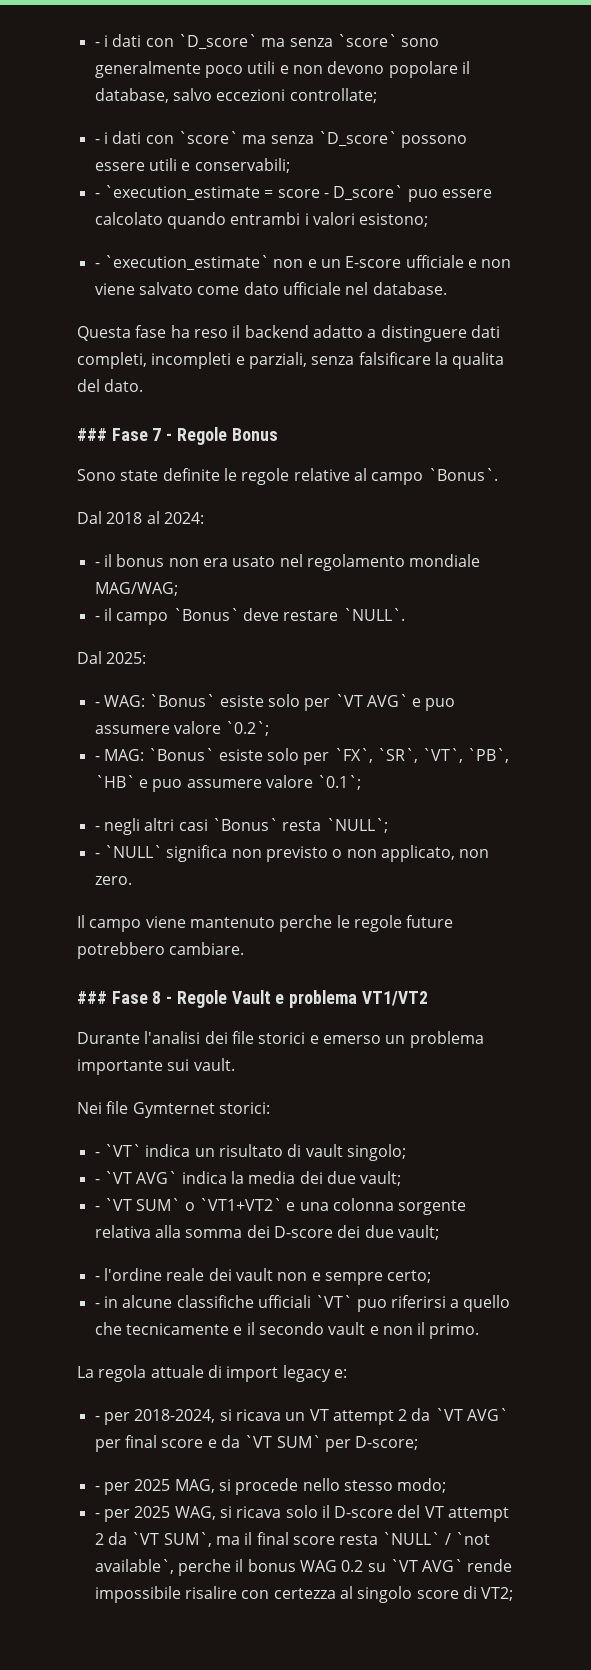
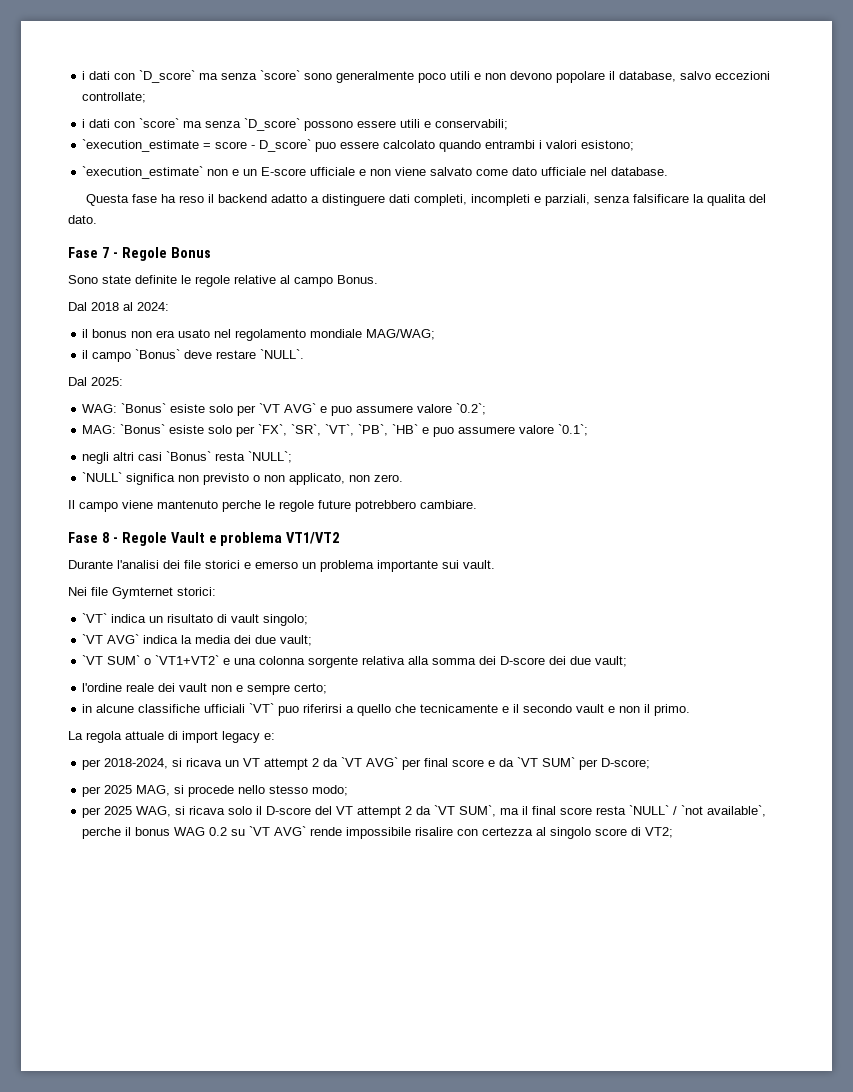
- - i dati con `D_score` ma senza `score` sono generalmente poco utili e non devono popolare il database, salvo eccezioni controllate;
+ i dati con `D_score` ma senza `score` sono generalmente poco utili e non devono popolare il database, salvo eccezioni controllate;
- - i dati con `score` ma senza `D_score` possono essere utili e conservabili;
+ i dati con `score` ma senza `D_score` possono essere utili e conservabili;
- - `execution_estimate = score - D_score` puo essere calcolato quando entrambi i valori esistono;
+ `execution_estimate = score - D_score` puo essere calcolato quando entrambi i valori esistono;
- - `execution_estimate` non e un E-score ufficiale e non viene salvato come dato ufficiale nel database.
+ `execution_estimate` non e un E-score ufficiale e non viene salvato come dato ufficiale nel database.
- ### Fase 7 - Regole Bonus
+ Fase 7 - Regole Bonus
- Sono state definite le regole relative al campo `Bonus`.
+ Sono state definite le regole relative al campo Bonus.
- - il bonus non era usato nel regolamento mondiale MAG/WAG;
+ il bonus non era usato nel regolamento mondiale MAG/WAG;
- - il campo `Bonus` deve restare `NULL`.
+ il campo `Bonus` deve restare `NULL`.
- - WAG: `Bonus` esiste solo per `VT AVG` e puo assumere valore `0.2`;
+ WAG: `Bonus` esiste solo per `VT AVG` e puo assumere valore `0.2`;
- - MAG: `Bonus` esiste solo per `FX`, `SR`, `VT`, `PB`, `HB` e puo assumere valore `0.1`;
+ MAG: `Bonus` esiste solo per `FX`, `SR`, `VT`, `PB`, `HB` e puo assumere valore `0.1`;
- - negli altri casi `Bonus` resta `NULL`;
+ negli altri casi `Bonus` resta `NULL`;
- - `NULL` significa non previsto o non applicato, non zero.
+ `NULL` significa non previsto o non applicato, non zero.
- ### Fase 8 - Regole Vault e problema VT1/VT2
+ Fase 8 - Regole Vault e problema VT1/VT2
- - `VT` indica un risultato di vault singolo;
+ `VT` indica un risultato di vault singolo;
- - `VT AVG` indica la media dei due vault;
+ `VT AVG` indica la media dei due vault;
- - `VT SUM` o `VT1+VT2` e una colonna sorgente relativa alla somma dei D-score dei due vault;
+ `VT SUM` o `VT1+VT2` e una colonna sorgente relativa alla somma dei D-score dei due vault;
- - l'ordine reale dei vault non e sempre certo;
+ l'ordine reale dei vault non e sempre certo;
- - in alcune classifiche ufficiali `VT` puo riferirsi a quello che tecnicamente e il secondo vault e non il primo.
+ in alcune classifiche ufficiali `VT` puo riferirsi a quello che tecnicamente e il secondo vault e non il primo.
- - per 2018-2024, si ricava un VT attempt 2 da `VT AVG` per final score e da `VT SUM` per D-score;
+ per 2018-2024, si ricava un VT attempt 2 da `VT AVG` per final score e da `VT SUM` per D-score;
- - per 2025 MAG, si procede nello stesso modo;
+ per 2025 MAG, si procede nello stesso modo;
- - per 2025 WAG, si ricava solo il D-score del VT attempt 2 da `VT SUM`, ma il final score resta `NULL` / `not available`, perche il bonus WAG 0.2 su `VT AVG` rende impossibile risalire con certezza al singolo score di VT2;
+ per 2025 WAG, si ricava solo il D-score del VT attempt 2 da `VT SUM`, ma il final score resta `NULL` / `not available`, perche il bonus WAG 0.2 su `VT AVG` rende impossibile risalire con certezza al singolo score di VT2;

